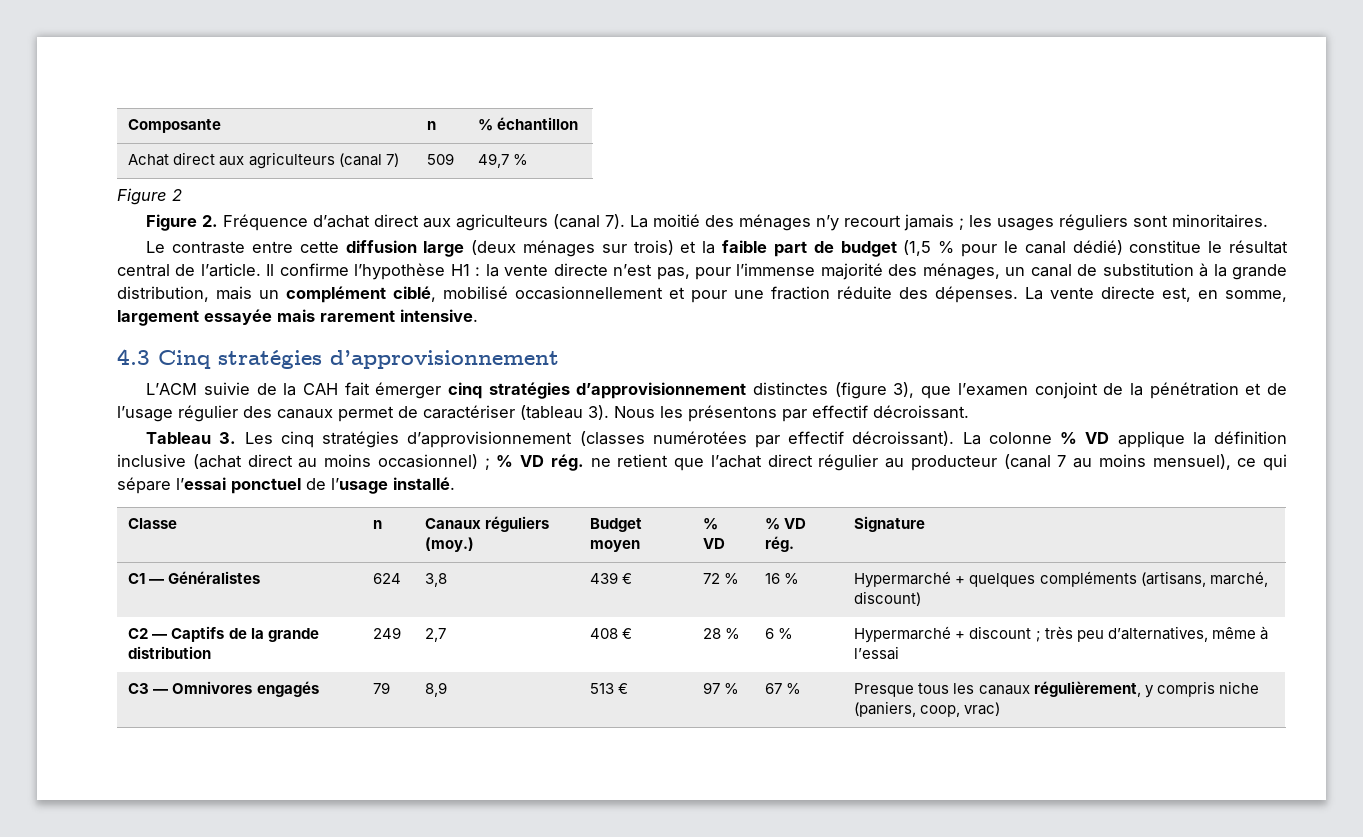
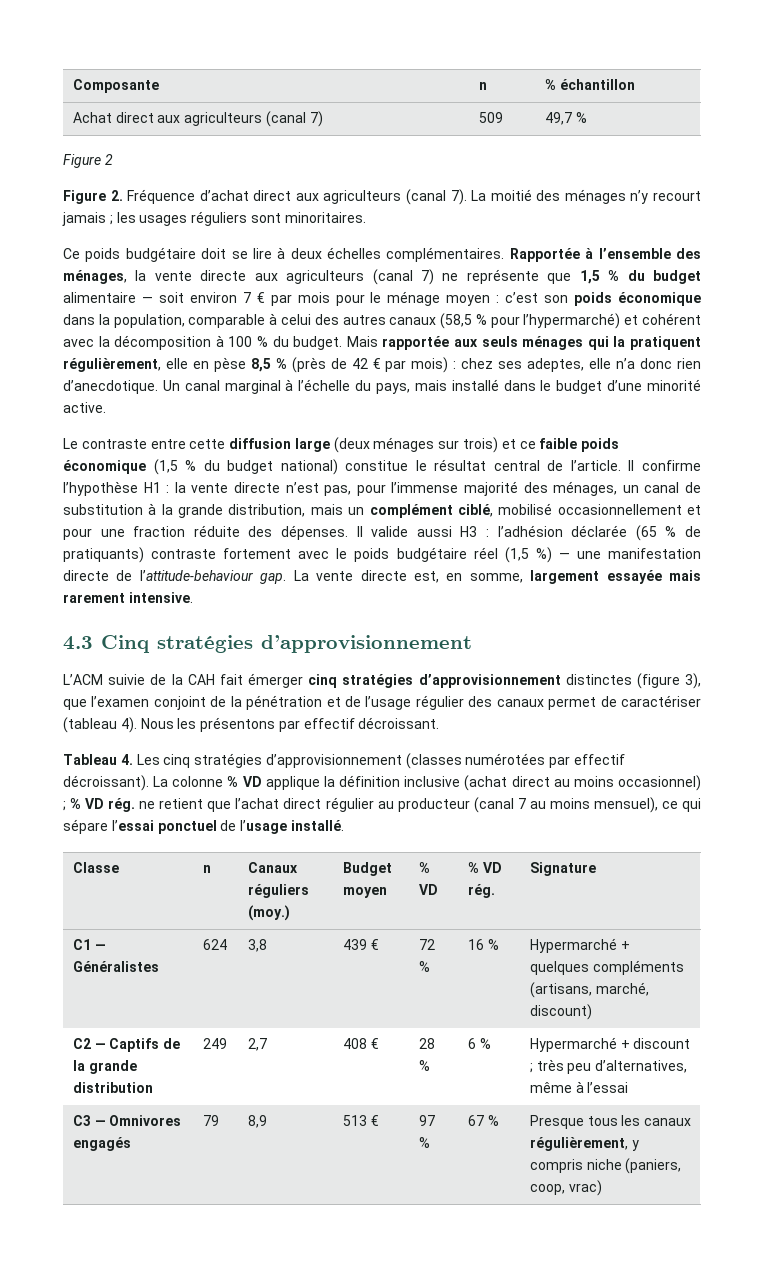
+ Ce poids budgétaire doit se lire à deux échelles complémentaires. Rapportée à l’ensemble des ménages, la vente directe aux agriculteurs (canal 7) ne représente que 1,5 % du budget alimentaire — soit environ 7 € par mois pour le ménage moyen : c’est son poids économique dans la population, comparable à celui des autres canaux (58,5 % pour l’hypermarché) et cohérent avec la décomposition à 100 % du budget. Mais rapportée aux seuls ménages qui la pratiquent régulièrement, elle en pèse 8,5 % (près de 42 € par mois) : chez ses adeptes, elle n’a donc rien d’anecdotique. Un canal marginal à l’échelle du pays, mais installé dans le budget d’une minorité active.
- Le contraste entre cette diffusion large (deux ménages sur trois) et la faible part de budget (1,5 % pour le canal dédié) constitue le résultat central de l’article.
+ Le contraste entre cette diffusion large (deux ménages sur trois) et ce faible poids économique (1,5 % du budget national) constitue le résultat central de l’article.
+ Il valide aussi H3 : l’adhésion déclarée (65 % de pratiquants) contraste fortement avec le poids budgétaire réel (1,5 %) — une manifestation directe de l’attitude-behaviour gap.
- L’ACM suivie de la CAH fait émerger cinq stratégies d’approvisionnement distinctes (figure 3), que l’examen conjoint de la pénétration et de l’usage régulier des canaux permet de caractériser (tableau 3).
+ L’ACM suivie de la CAH fait émerger cinq stratégies d’approvisionnement distinctes (figure 3), que l’examen conjoint de la pénétration et de l’usage régulier des canaux permet de caractériser (tableau 4).
- Tableau 3. Les cinq stratégies d’approvisionnement (classes numérotées par effectif décroissant).
+ Tableau 4. Les cinq stratégies d’approvisionnement (classes numérotées par effectif décroissant).

